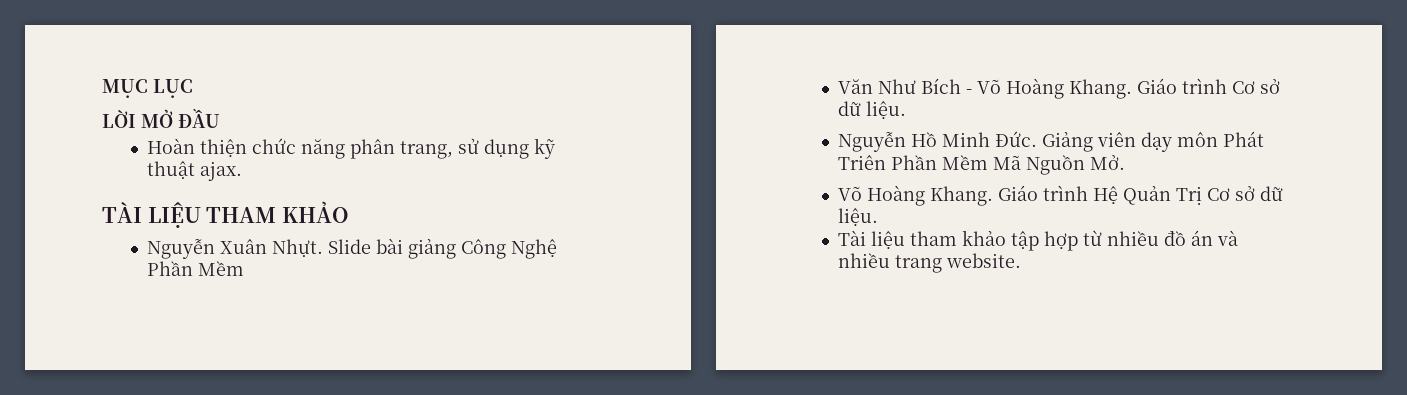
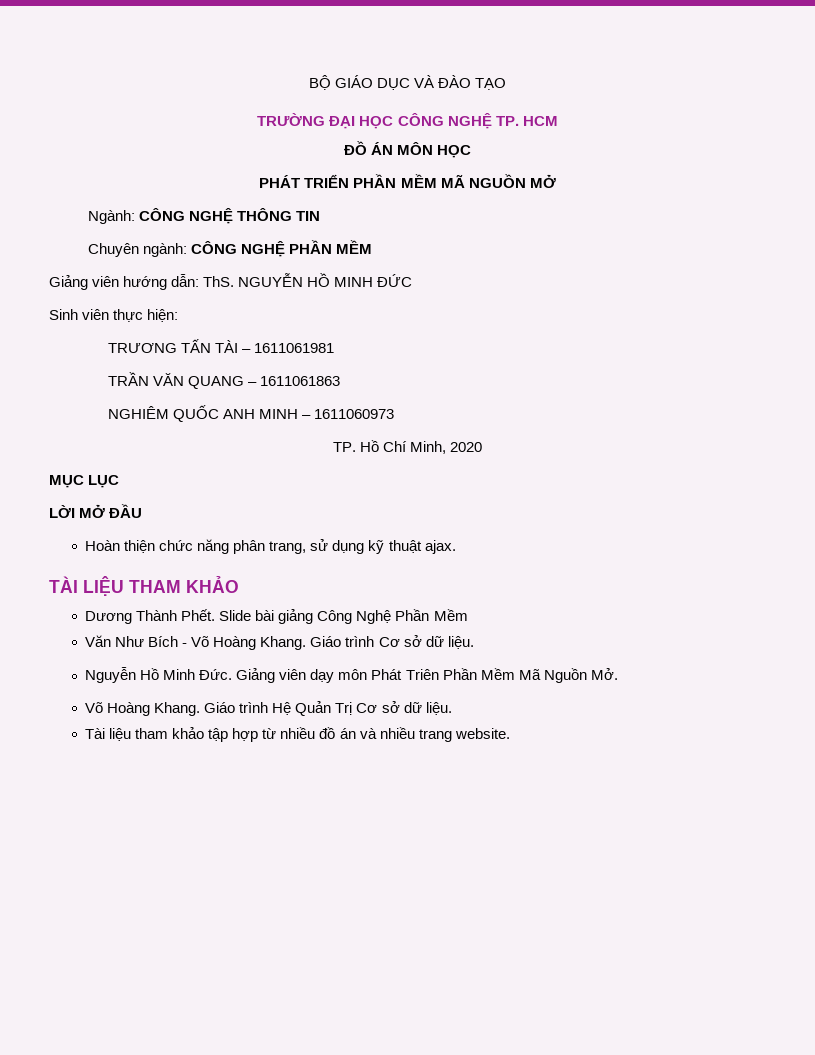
+ BỘ GIÁO DỤC VÀ ĐÀO TẠO
+ TRƯỜNG ĐẠI HỌC CÔNG NGHỆ TP. HCM
+ ĐỒ ÁN MÔN HỌC
+ PHÁT TRIỂN PHẦN MỀM MÃ NGUỒN MỞ
+ Ngành: CÔNG NGHỆ THÔNG TIN
+ Chuyên ngành: CÔNG NGHỆ PHẦN MỀM
+ Giảng viên hướng dẫn: ThS. NGUYỄN HỒ MINH ĐỨC
+ Sinh viên thực hiện:
+ TRƯƠNG TẤN TÀI – 1611061981
+ TRẦN VĂN QUANG – 1611061863
+ NGHIÊM QUỐC ANH MINH – 1611060973
+ TP. Hồ Chí Minh, 2020
- Nguyễn Xuân Nhựt.
+ Dương Thành Phết.

